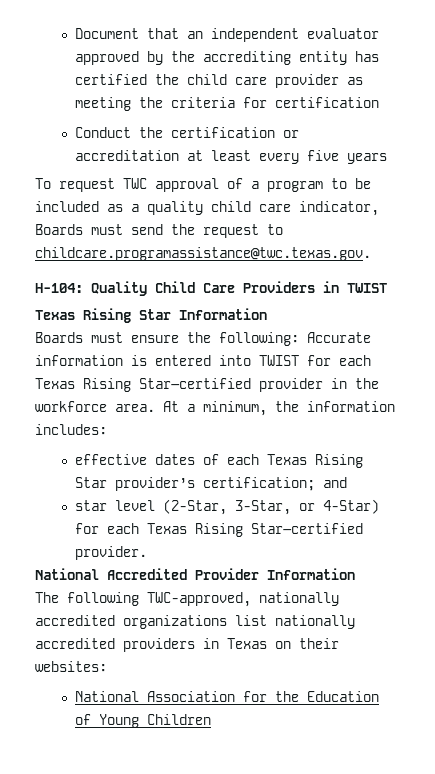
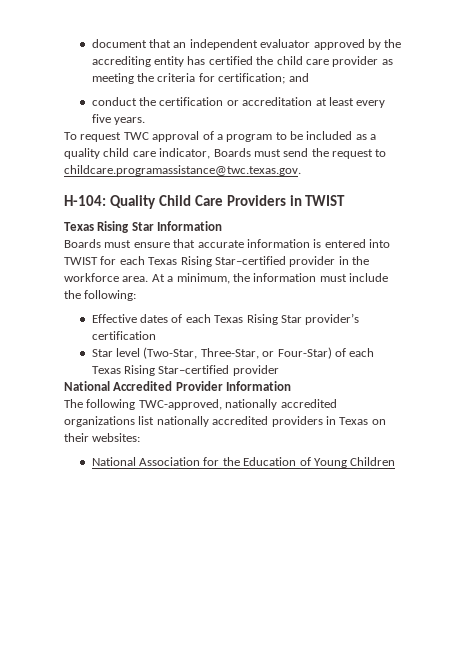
- Document that an independent evaluator approved by the accrediting entity has certified the child care provider as meeting the criteria for certification
- Conduct the certification or accreditation at least every five years
+ document that an independent evaluator approved by the accrediting entity has certified the child care provider as meeting the criteria for certification; and
+ conduct the certification or accreditation at least every five years.
- Boards must ensure the following: Accurate information is entered into TWIST for each Texas Rising Star–certified provider in the workforce area.
+ Boards must ensure that accurate information is entered into TWIST for each Texas Rising Star–certified provider in the workforce area.
- At a minimum, the information includes:
- effective dates of each Texas Rising Star provider’s certification; and
- star level (2-Star, 3-Star, or 4-Star) for each Texas Rising Star–certified provider.
+ At a minimum, the information must include the following:
+ Effective dates of each Texas Rising Star provider’s certification
+ Star level (Two-Star, Three-Star, or Four-Star) of each Texas Rising Star–certified provider

